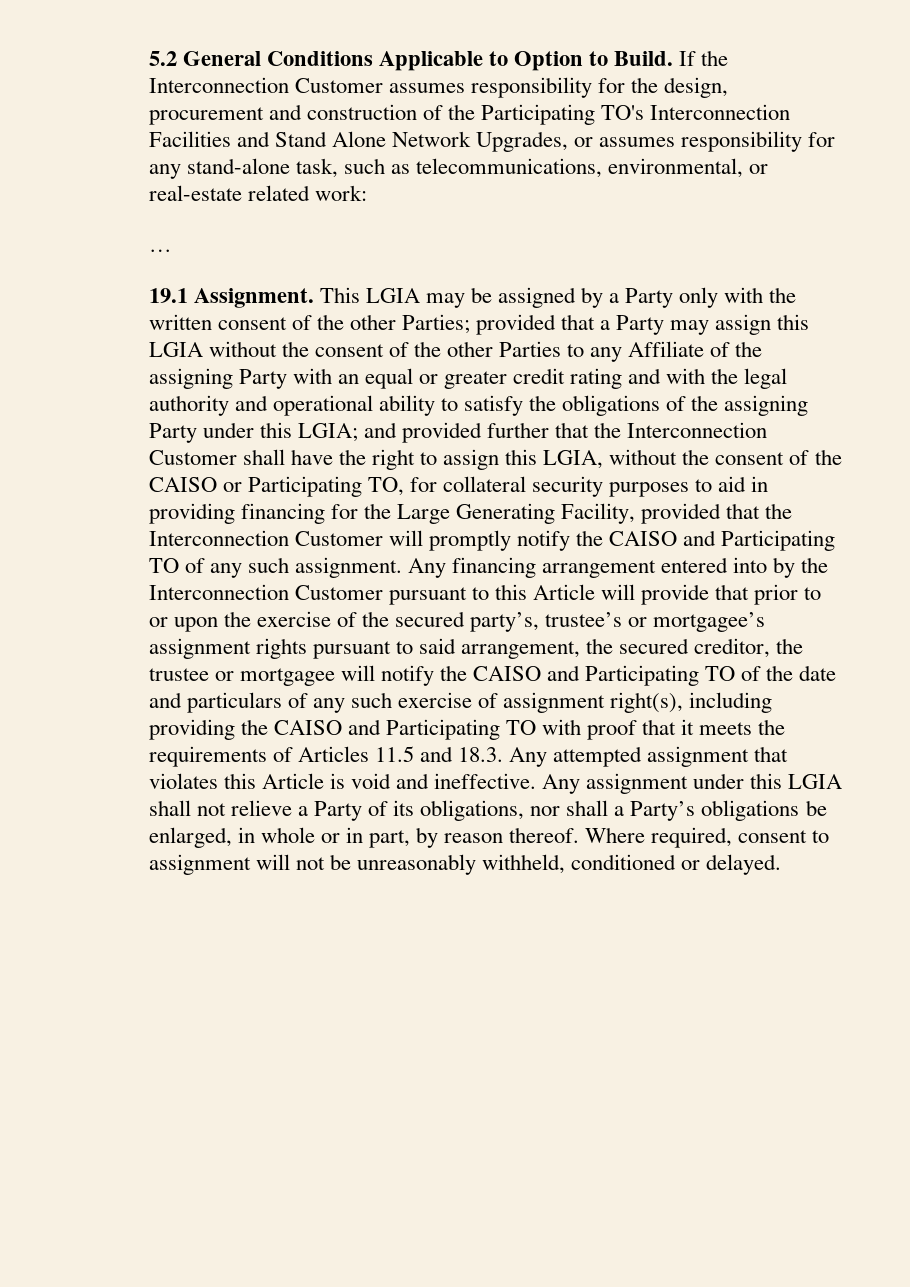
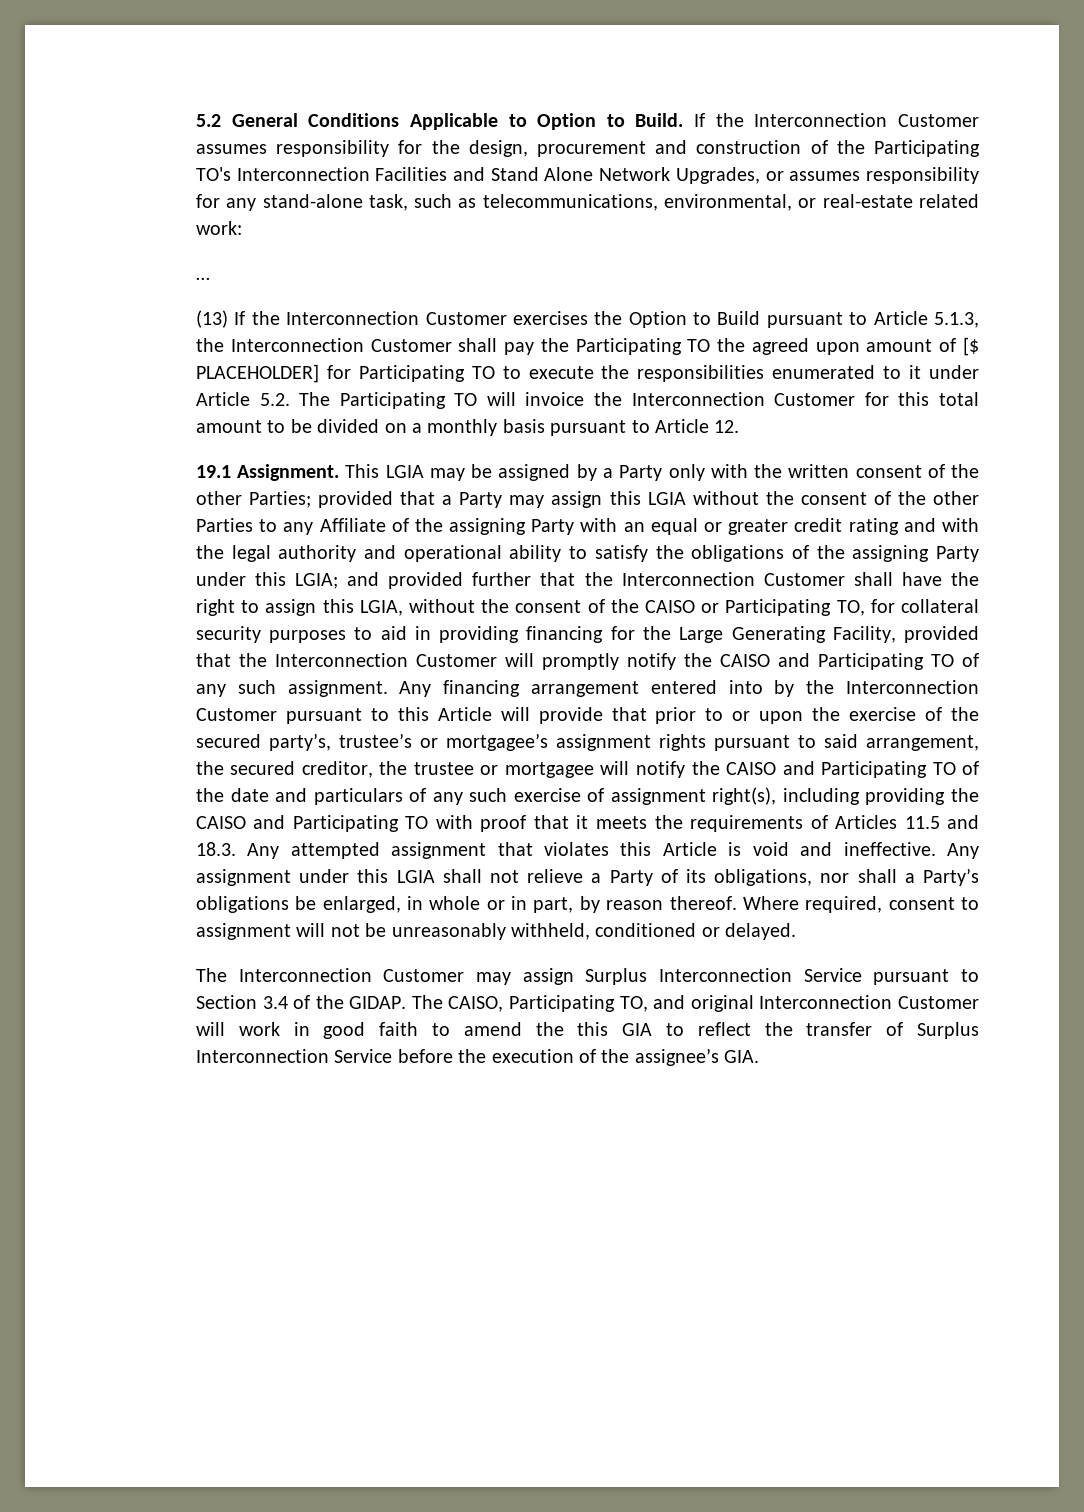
+ (13) If the Interconnection Customer exercises the Option to Build pursuant to Article 5.1.3, the Interconnection Customer shall pay the Participating TO the agreed upon amount of [$ PLACEHOLDER] for Participating TO to execute the responsibilities enumerated to it under Article 5.2. The Participating TO will invoice the Interconnection Customer for this total amount to be divided on a monthly basis pursuant to Article 12.
+ The Interconnection Customer may assign Surplus Interconnection Service pursuant to Section 3.4 of the GIDAP. The CAISO, Participating TO, and original Interconnection Customer will work in good faith to amend the this GIA to reflect the transfer of Surplus Interconnection Service before the execution of the assignee’s GIA.

